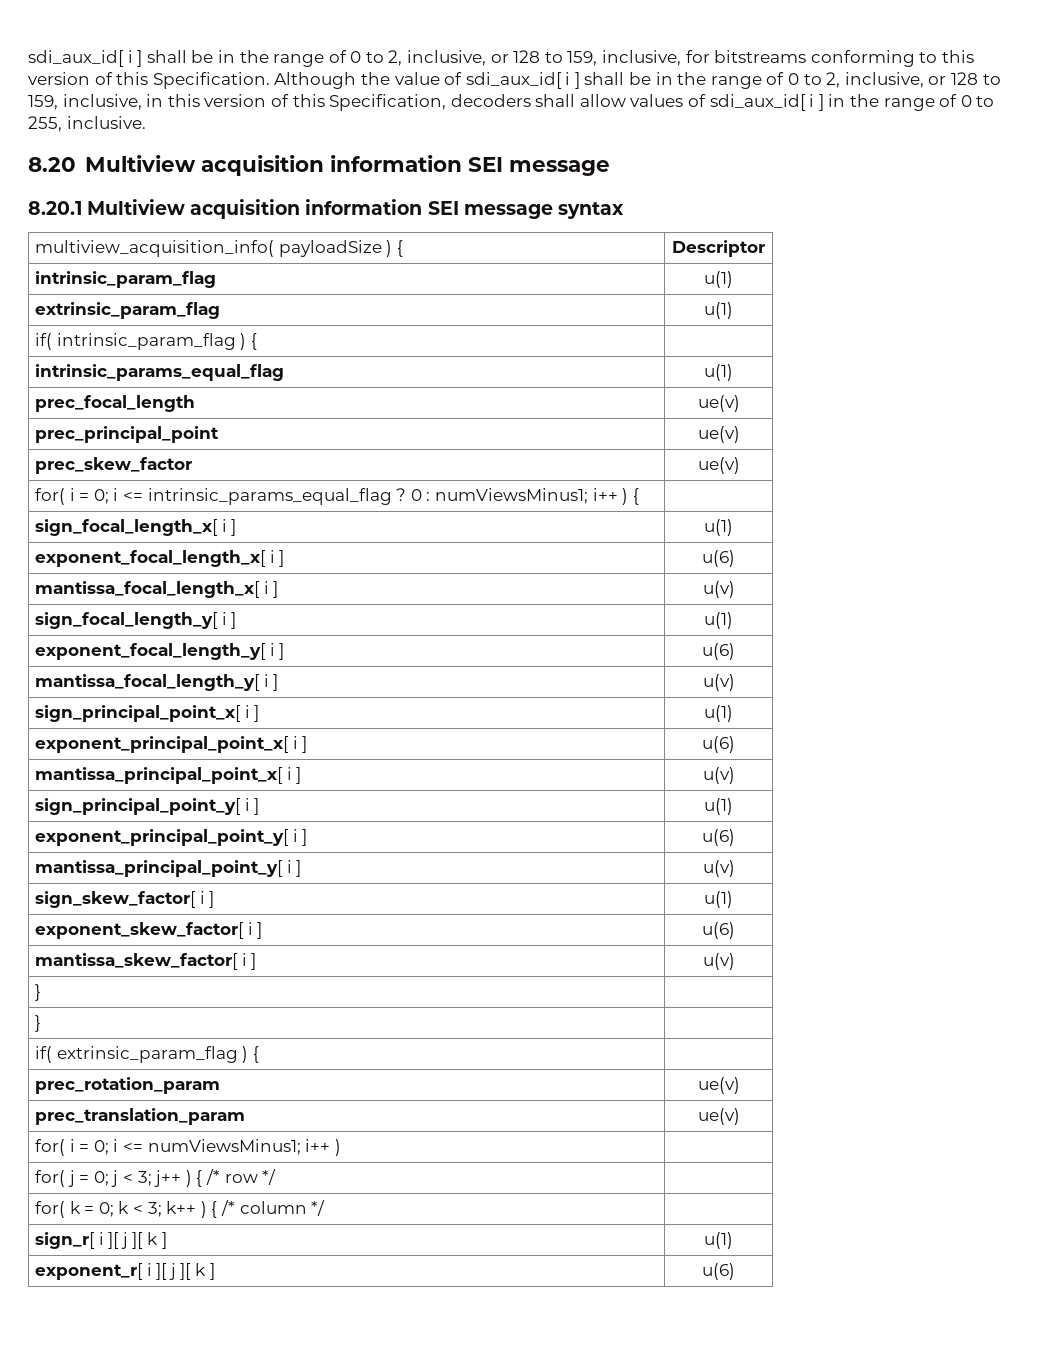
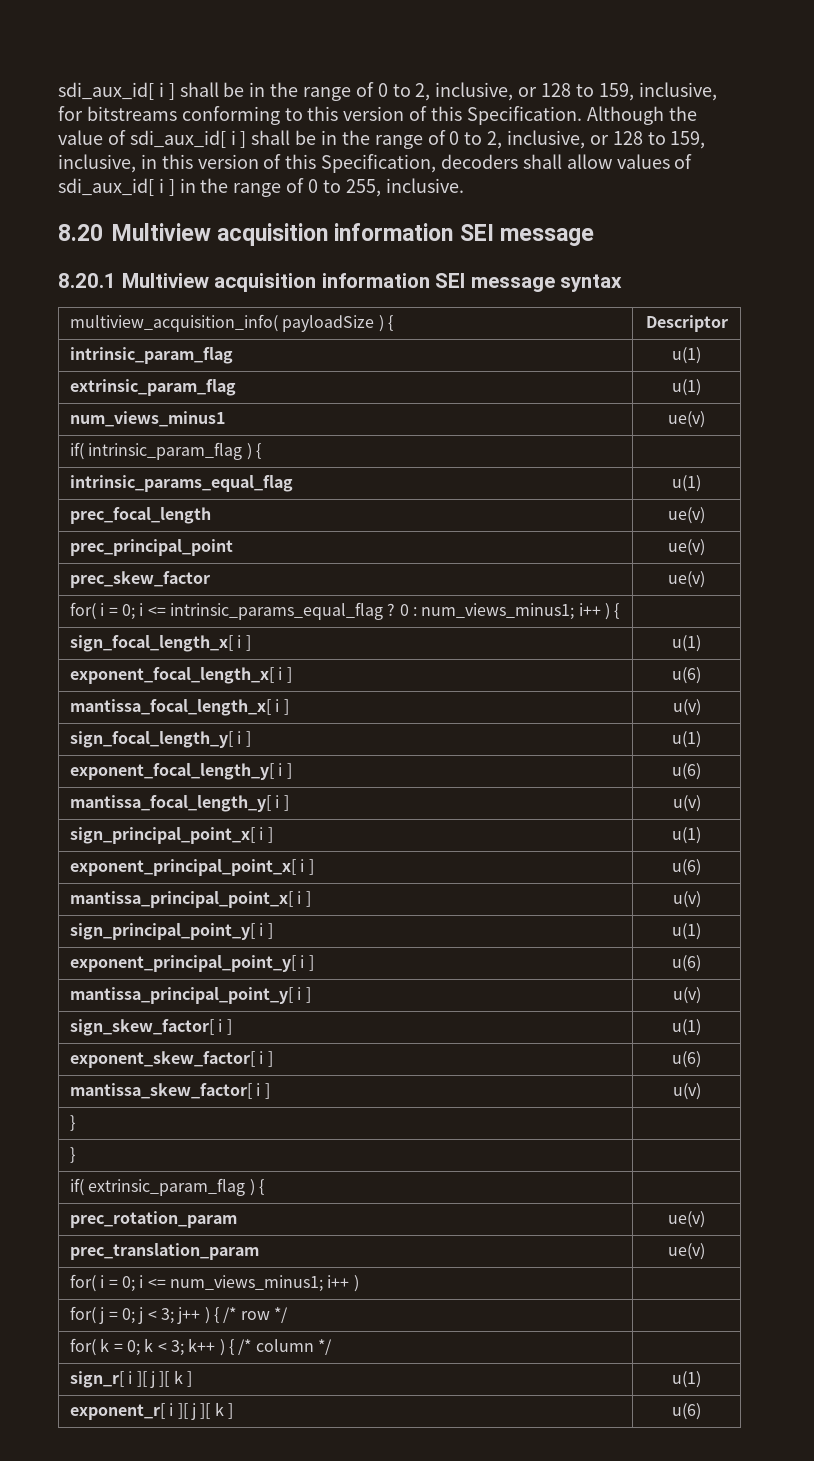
+ num_views_minus1 | ue(v)
- for( i = 0; i <= intrinsic_params_equal_flag ? 0 : numViewsMinus1; i++ ) { |
+ for( i = 0; i <= intrinsic_params_equal_flag ? 0 : num_views_minus1; i++ ) { |
- for( i = 0; i <= numViewsMinus1; i++ ) |
+ for( i = 0; i <= num_views_minus1; i++ ) |

